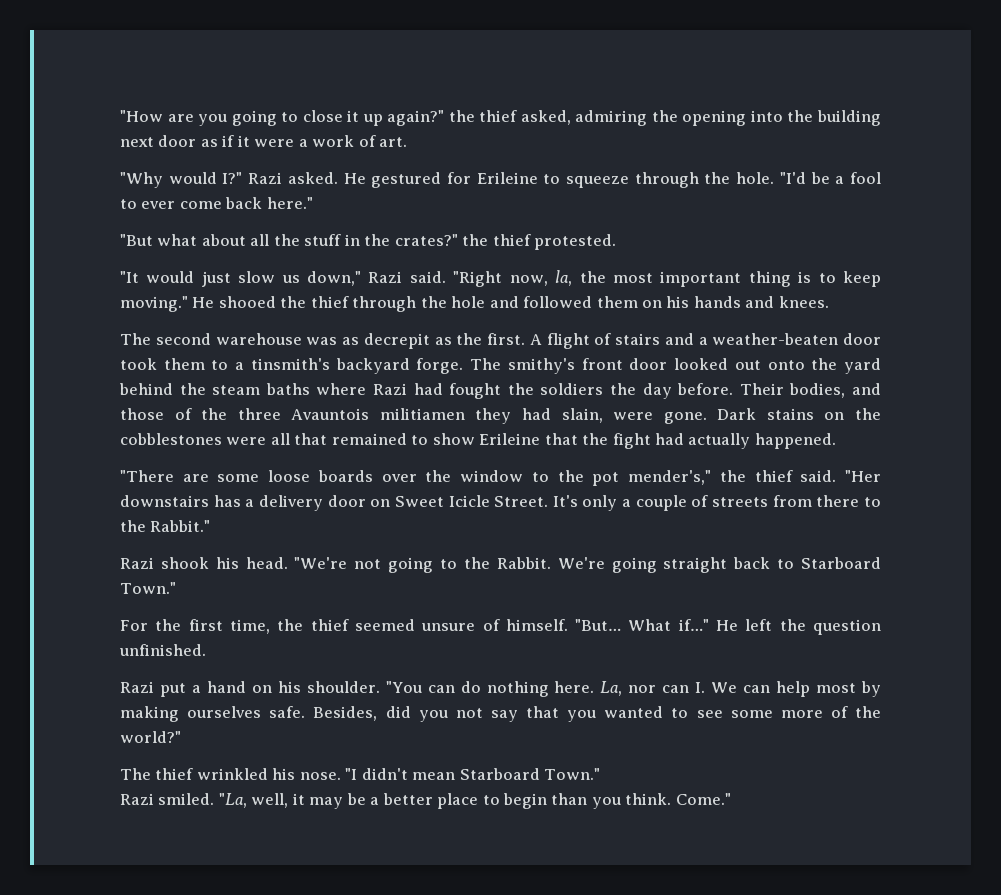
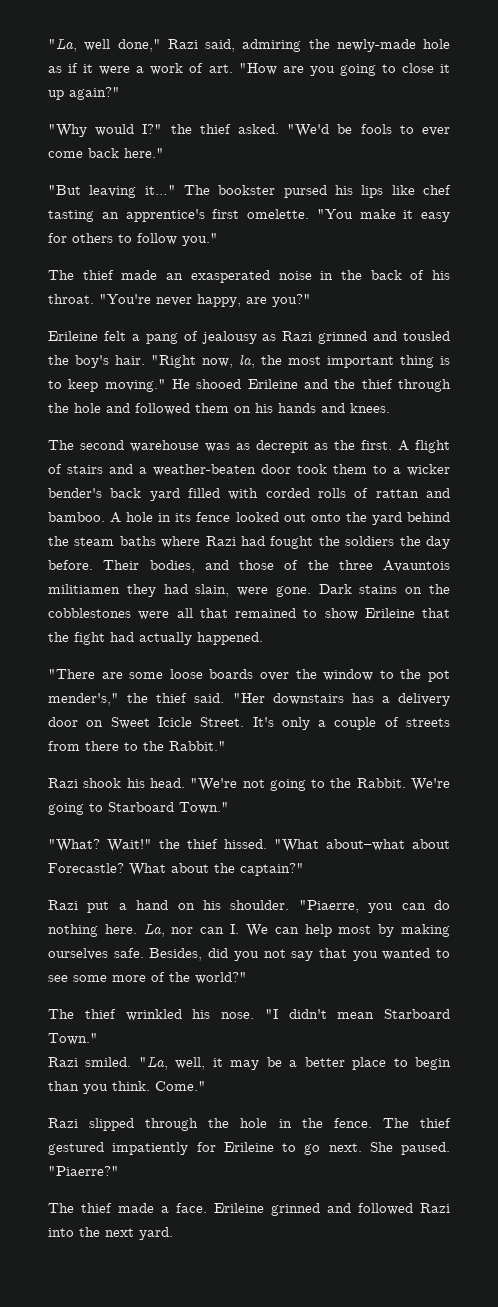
- "How are you going to close it up again?" the thief asked, admiring the opening into the building next door as if it were a work of art.
- "Why would I?" Razi asked. He gestured for Erileine to squeeze through the hole. "I'd be a fool to ever come back here."
+ "La, well done," Razi said, admiring the newly-made hole as if it were a work of art. "How are you going to close it up again?"
+ "Why would I?" the thief asked. "We'd be fools to ever come back here."
- "But what about all the stuff in the crates?" the thief protested.
- "It would just slow us down," Razi said.
+ "But leaving it…" The bookster pursed his lips like chef tasting an apprentice's first omelette. "You make it easy for others to follow you."
+ The thief made an exasperated noise in the back of his throat. "You're never happy, are you?"
+ Erileine felt a pang of jealousy as Razi grinned and tousled the boy's hair.
- He shooed the thief through the hole and followed them on his hands and knees.
+ He shooed Erileine and the thief through the hole and followed them on his hands and knees.
- A flight of stairs and a weather-beaten door took them to a tinsmith's backyard forge. The smithy's front door looked out onto the yard behind the steam baths where Razi had fought the soldiers the day before.
+ A flight of stairs and a weather-beaten door took them to a wicker bender's back yard filled with corded rolls of rattan and bamboo. A hole in its fence looked out onto the yard behind the steam baths where Razi had fought the soldiers the day before.
- We're going straight back to Starboard Town."
+ We're going to Starboard Town."
- For the first time, the thief seemed unsure of himself. "But… What if…" He left the question unfinished.
+ "What? Wait!" the thief hissed. "What about–what about Forecastle? What about the captain?"
- "You can do nothing here.
+ "Piaerre, you can do nothing here.
+ Razi slipped through the hole in the fence. The thief gestured impatiently for Erileine to go next. She paused. "Piaerre?"
+ The thief made a face. Erileine grinned and followed Razi into the next yard.

